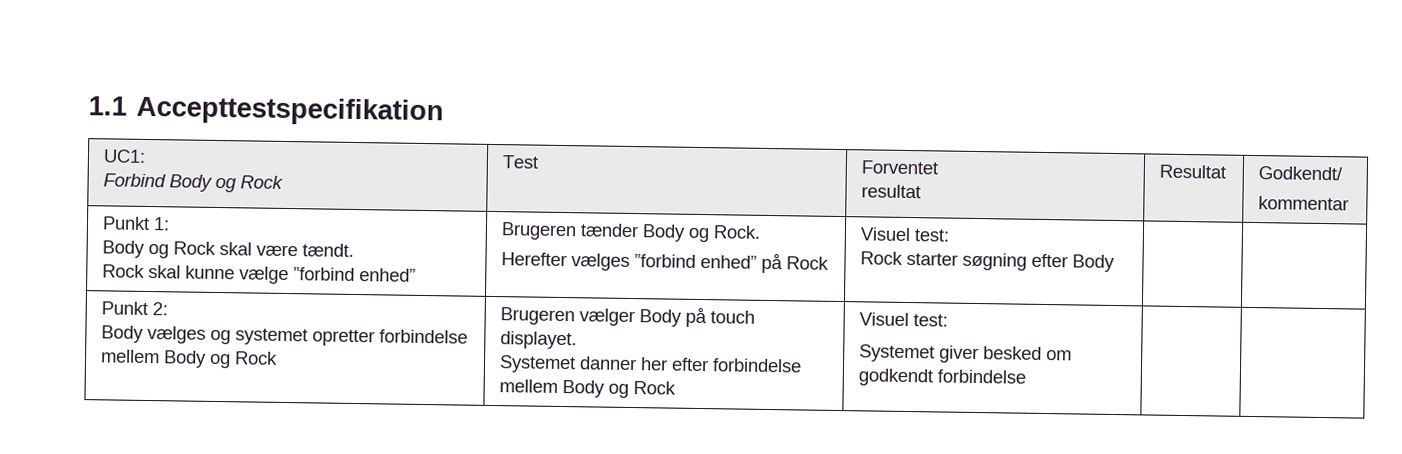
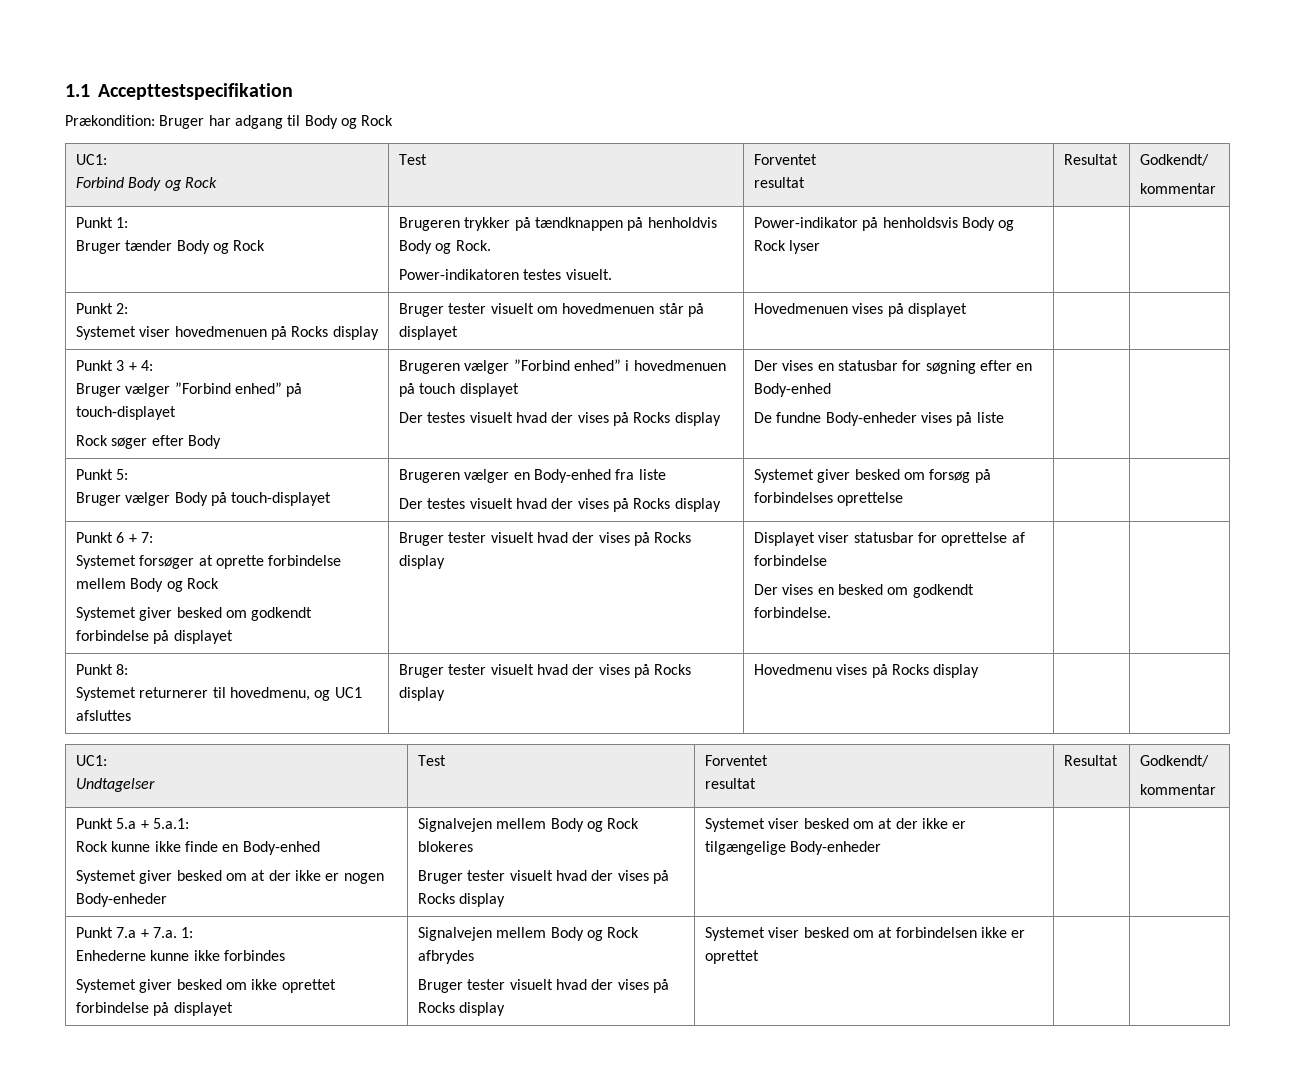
+ Prækondition: Bruger har adgang til Body og Rock
  Punkt 1:
- Body og Rock skal være tændt.
- Rock skal kunne vælge ”forbind enhed” | Brugeren tænder Body og Rock.
- Herefter vælges ”forbind enhed” på Rock | Visuel test:
- Rock starter søgning efter Body | |
+ Bruger tænder Body og Rock | Brugeren trykker på tændknappen på henholdvis Body og Rock.
+ Power-indikatoren testes visuelt. | Power-indikator på henholdsvis Body og Rock lyser | |
  Punkt 2:
- Body vælges og systemet opretter forbindelse mellem Body og Rock | Brugeren vælger Body på touch displayet.
- Systemet danner her efter forbindelse mellem Body og Rock | Visuel test:
- Systemet giver besked om godkendt forbindelse | |
+ Systemet viser hovedmenuen på Rocks display | Bruger tester visuelt om hovedmenuen står på displayet | Hovedmenuen vises på displayet | |
+ Punkt 3 + 4:
+ Bruger vælger ”Forbind enhed” på touch-displayet
+ Rock søger efter Body | Brugeren vælger ”Forbind enhed” i hovedmenuen på touch displayet
+ Der testes visuelt hvad der vises på Rocks display | Der vises en statusbar for søgning efter en Body-enhed
+ De fundne Body-enheder vises på liste | |
+ Punkt 5:
+ Bruger vælger Body på touch-displayet | Brugeren vælger en Body-enhed fra liste
+ Der testes visuelt hvad der vises på Rocks display | Systemet giver besked om forsøg på forbindelses oprettelse | |
+ Punkt 6 + 7:
+ Systemet forsøger at oprette forbindelse mellem Body og Rock
+ Systemet giver besked om godkendt forbindelse på displayet | Bruger tester visuelt hvad der vises på Rocks display | Displayet viser statusbar for oprettelse af forbindelse
+ Der vises en besked om godkendt forbindelse. | |
+ Punkt 8:
+ Systemet returnerer til hovedmenu, og UC1 afsluttes | Bruger tester visuelt hvad der vises på Rocks display | Hovedmenu vises på Rocks display | |
+ UC1:
+ Undtagelser | Test | Forventet
+ resultat | Resultat | Godkendt/
+ kommentar
+ Punkt 5.a + 5.a.1:
+ Rock kunne ikke finde en Body-enhed
+ Systemet giver besked om at der ikke er nogen Body-enheder | Signalvejen mellem Body og Rock blokeres
+ Bruger tester visuelt hvad der vises på Rocks display | Systemet viser besked om at der ikke er tilgængelige Body-enheder | |
+ Punkt 7.a + 7.a. 1:
+ Enhederne kunne ikke forbindes
+ Systemet giver besked om ikke oprettet forbindelse på displayet | Signalvejen mellem Body og Rock afbrydes
+ Bruger tester visuelt hvad der vises på Rocks display | Systemet viser besked om at forbindelsen ikke er oprettet

